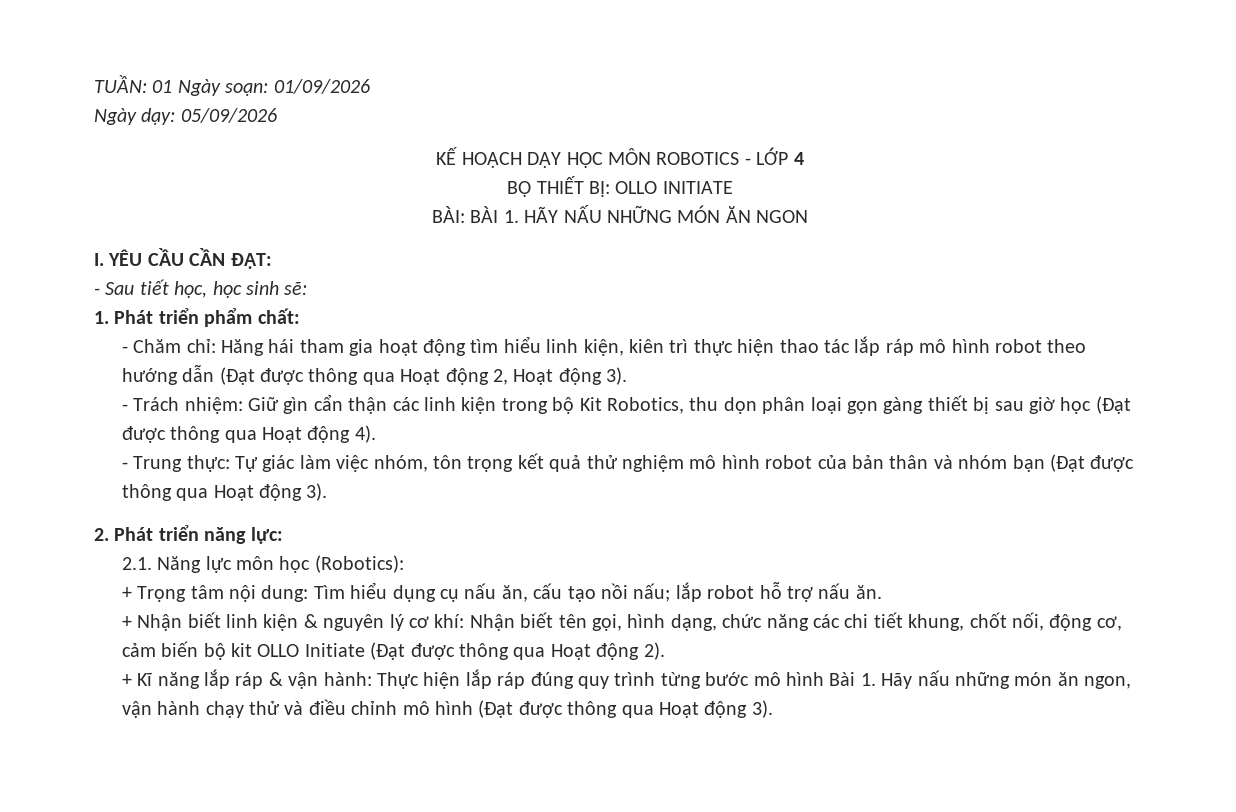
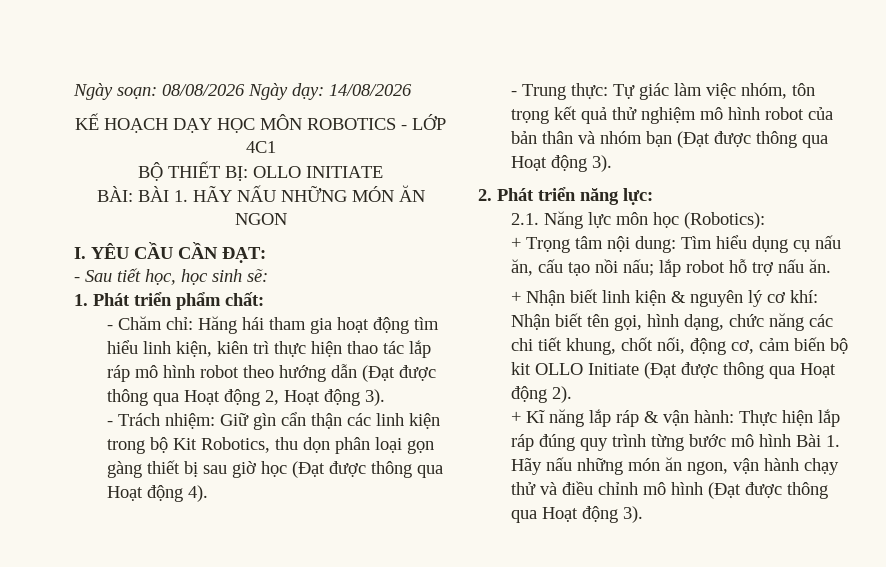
- TUẦN: 01 Ngày soạn: 01/09/2026
- Ngày dạy: 05/09/2026
+ Ngày soạn: 08/08/2026 Ngày dạy: 14/08/2026
- KẾ HOẠCH DẠY HỌC MÔN ROBOTICS - LỚP 4
+ KẾ HOẠCH DẠY HỌC MÔN ROBOTICS - LỚP 4C1

